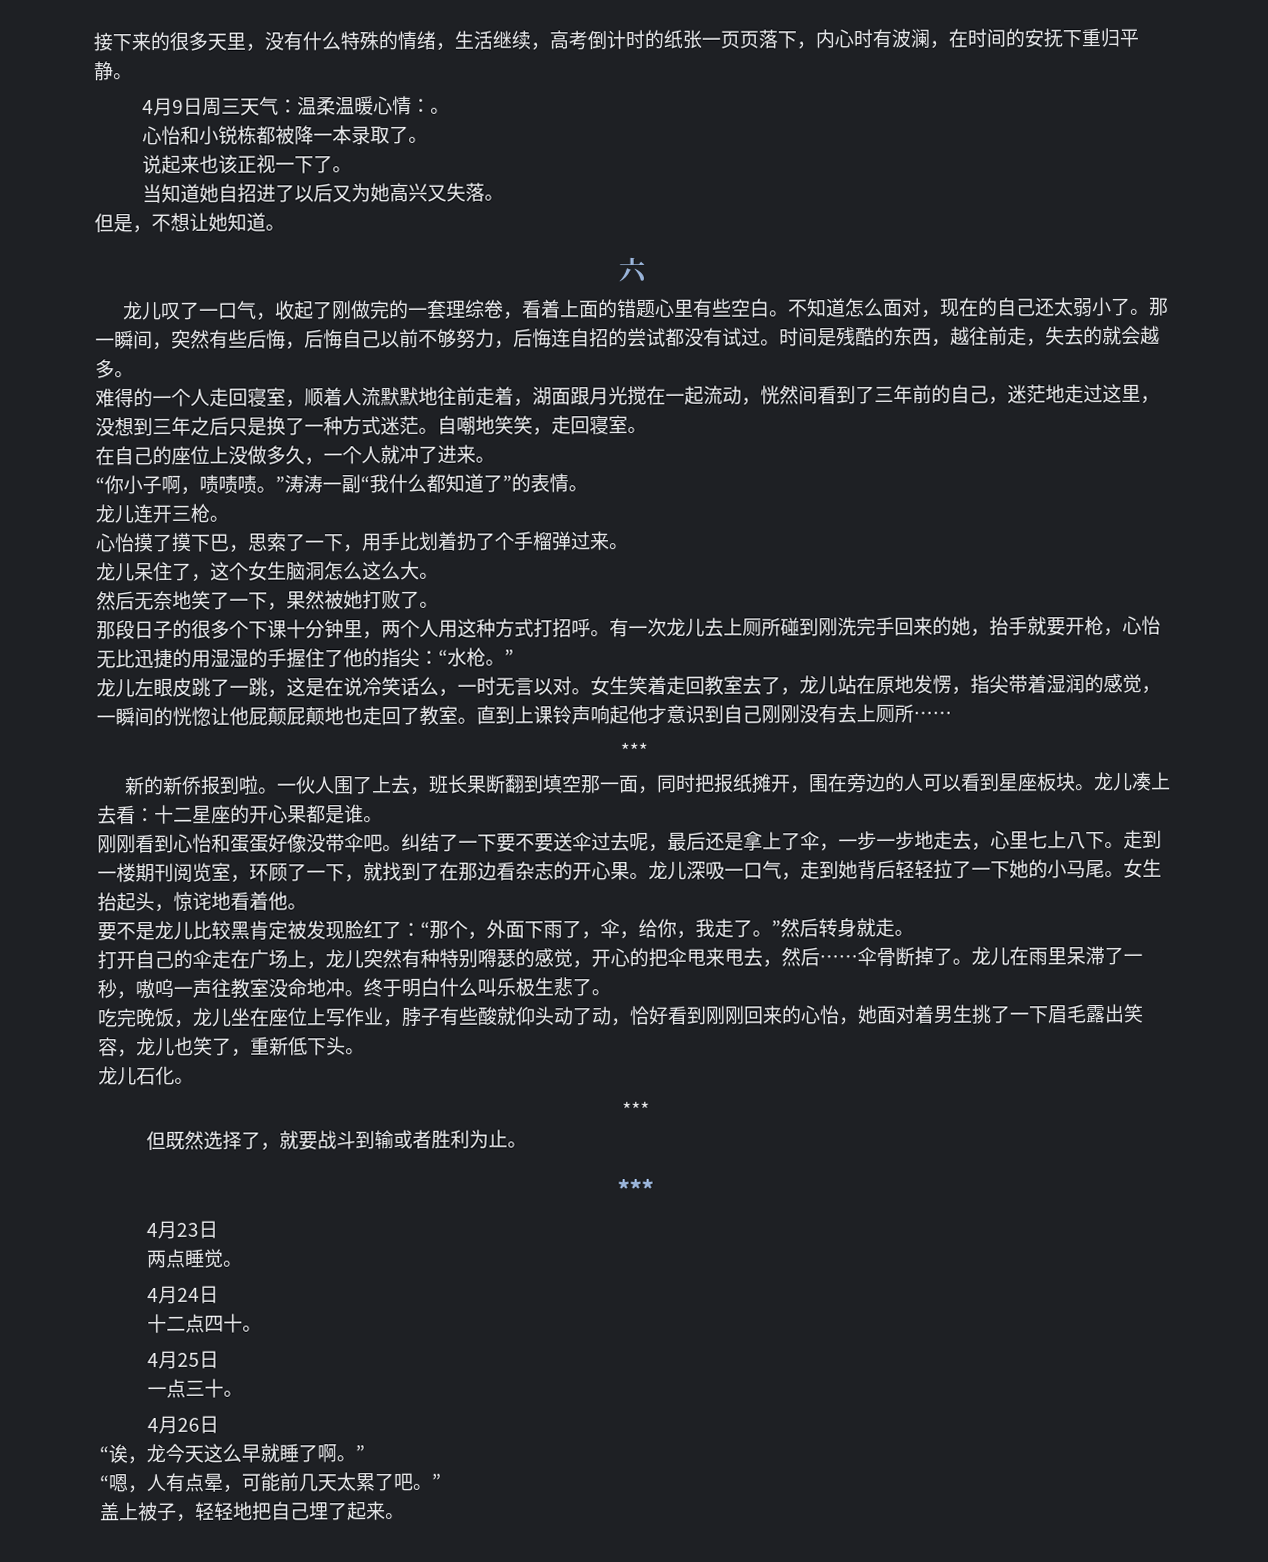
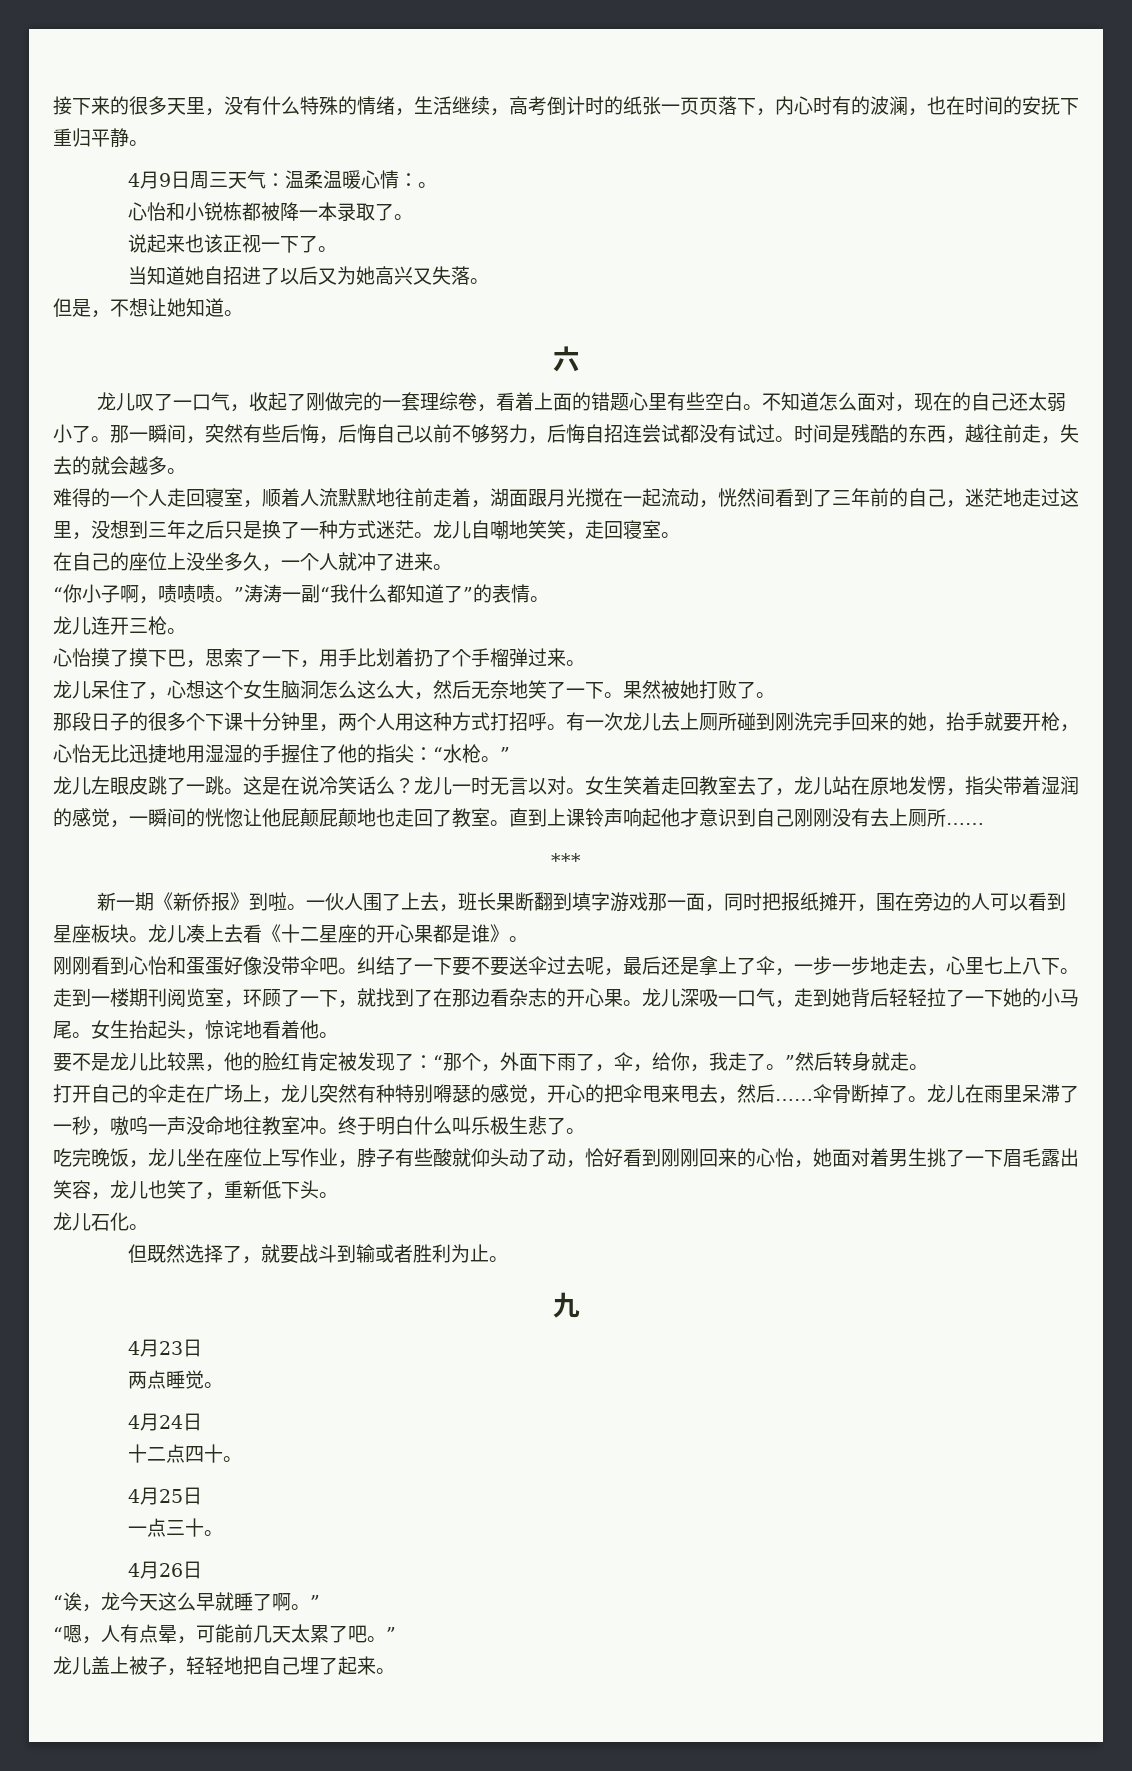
- 接下来的很多天里，没有什么特殊的情绪，生活继续，高考倒计时的纸张一页页落下，内心时有波澜，在时间的安抚下重归平静。
+ 接下来的很多天里，没有什么特殊的情绪，生活继续，高考倒计时的纸张一页页落下，内心时有的波澜，也在时间的安抚下重归平静。
- 那一瞬间，突然有些后悔，后悔自己以前不够努力，后悔连自招的尝试都没有试过。
+ 那一瞬间，突然有些后悔，后悔自己以前不够努力，后悔自招连尝试都没有试过。
- 自嘲地笑笑，走回寝室。
+ 龙儿自嘲地笑笑，走回寝室。
- 在自己的座位上没做多久，一个人就冲了进来。
+ 在自己的座位上没坐多久，一个人就冲了进来。
- 龙儿呆住了，这个女生脑洞怎么这么大。
- 然后无奈地笑了一下，果然被她打败了。
+ 龙儿呆住了，心想这个女生脑洞怎么这么大，然后无奈地笑了一下。果然被她打败了。
- 有一次龙儿去上厕所碰到刚洗完手回来的她，抬手就要开枪，心怡无比迅捷的用湿湿的手握住了他的指尖：“水枪。”
+ 有一次龙儿去上厕所碰到刚洗完手回来的她，抬手就要开枪，心怡无比迅捷地用湿湿的手握住了他的指尖：“水枪。”
- 龙儿左眼皮跳了一跳，这是在说冷笑话么，一时无言以对。
+ 龙儿左眼皮跳了一跳。这是在说冷笑话么？龙儿一时无言以对。
- 新的新侨报到啦。
+ 新一期《新侨报》到啦。
- 一伙人围了上去，班长果断翻到填空那一面，同时把报纸摊开，围在旁边的人可以看到星座板块。
+ 一伙人围了上去，班长果断翻到填字游戏那一面，同时把报纸摊开，围在旁边的人可以看到星座板块。
- 龙儿凑上去看：十二星座的开心果都是谁。
+ 龙儿凑上去看《十二星座的开心果都是谁》。
- 要不是龙儿比较黑肯定被发现脸红了：“那个，外面下雨了，伞，给你，我走了。”然后转身就走。
+ 要不是龙儿比较黑，他的脸红肯定被发现了：“那个，外面下雨了，伞，给你，我走了。”然后转身就走。
- 龙儿在雨里呆滞了一秒，嗷呜一声往教室没命地冲。
+ 龙儿在雨里呆滞了一秒，嗷呜一声没命地往教室冲。
  龙儿石化。
- ***
  但既然选择了，就要战斗到输或者胜利为止。
- ***
+ 九
- 盖上被子，轻轻地把自己埋了起来。
+ 龙儿盖上被子，轻轻地把自己埋了起来。

